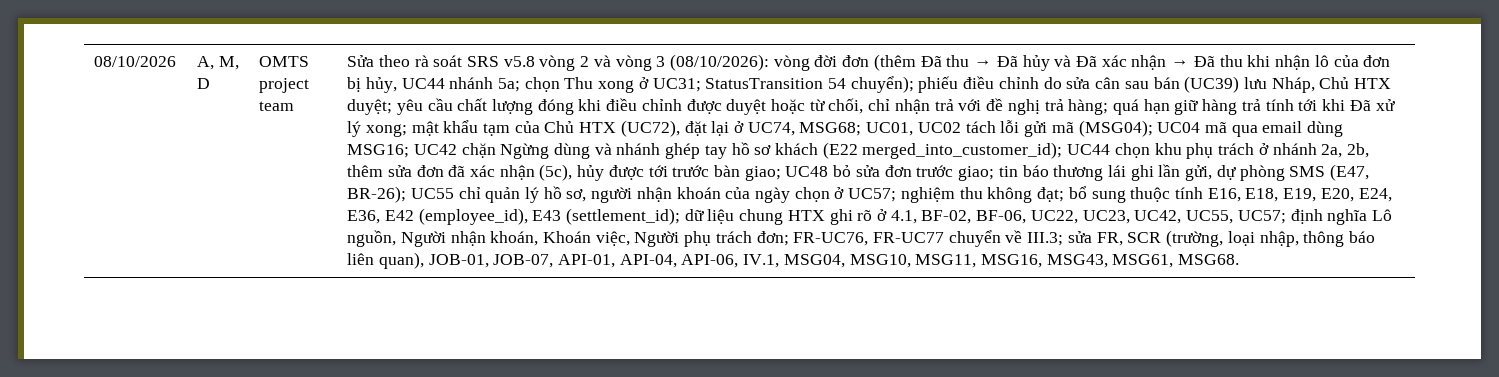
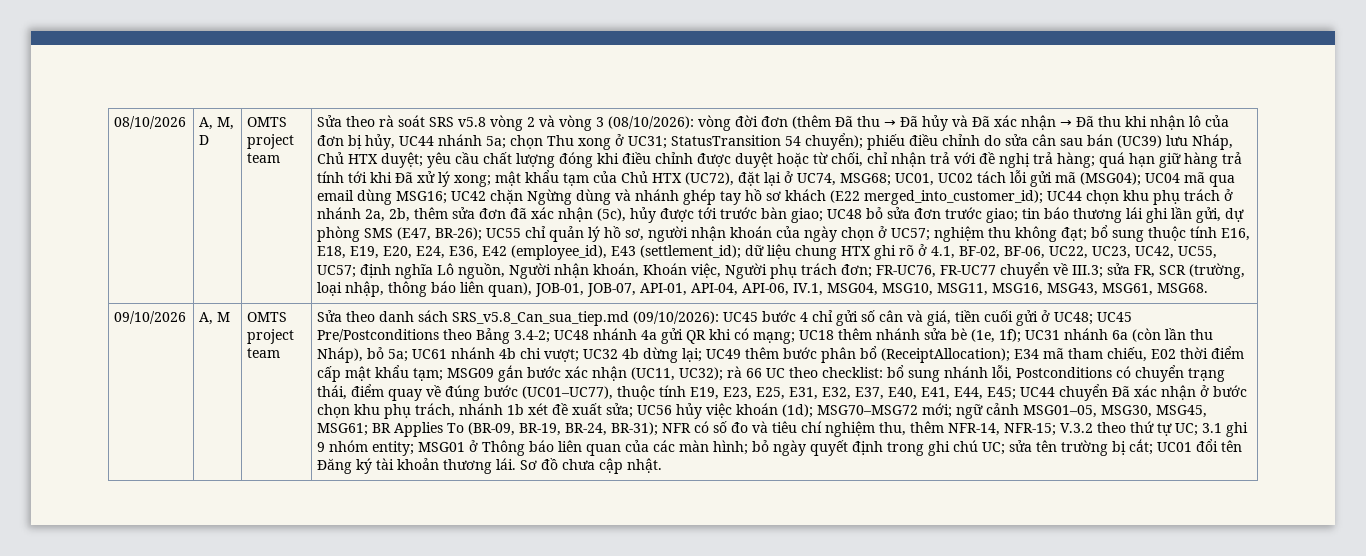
+ 09/10/2026 | A, M | OMTS project team | Sửa theo danh sách SRS_v5.8_Can_sua_tiep.md (09/10/2026): UC45 bước 4 chỉ gửi số cân và giá, tiền cuối gửi ở UC48; UC45 Pre/Postconditions theo Bảng 3.4-2; UC48 nhánh 4a gửi QR khi có mạng; UC18 thêm nhánh sửa bè (1e, 1f); UC31 nhánh 6a (còn lần thu Nháp), bỏ 5a; UC61 nhánh 4b chi vượt; UC32 4b dừng lại; UC49 thêm bước phân bổ (ReceiptAllocation); E34 mã tham chiếu, E02 thời điểm cấp mật khẩu tạm; MSG09 gắn bước xác nhận (UC11, UC32); rà 66 UC theo checklist: bổ sung nhánh lỗi, Postconditions có chuyển trạng thái, điểm quay về đúng bước (UC01–UC77), thuộc tính E19, E23, E25, E31, E32, E37, E40, E41, E44, E45; UC44 chuyển Đã xác nhận ở bước chọn khu phụ trách, nhánh 1b xét đề xuất sửa; UC56 hủy việc khoán (1d); MSG70–MSG72 mới; ngữ cảnh MSG01–05, MSG30, MSG45, MSG61; BR Applies To (BR-09, BR-19, BR-24, BR-31); NFR có số đo và tiêu chí nghiệm thu, thêm NFR-14, NFR-15; V.3.2 theo thứ tự UC; 3.1 ghi 9 nhóm entity; MSG01 ở Thông báo liên quan của các màn hình; bỏ ngày quyết định trong ghi chú UC; sửa tên trường bị cắt; UC01 đổi tên Đăng ký tài khoản thương lái. Sơ đồ chưa cập nhật.

